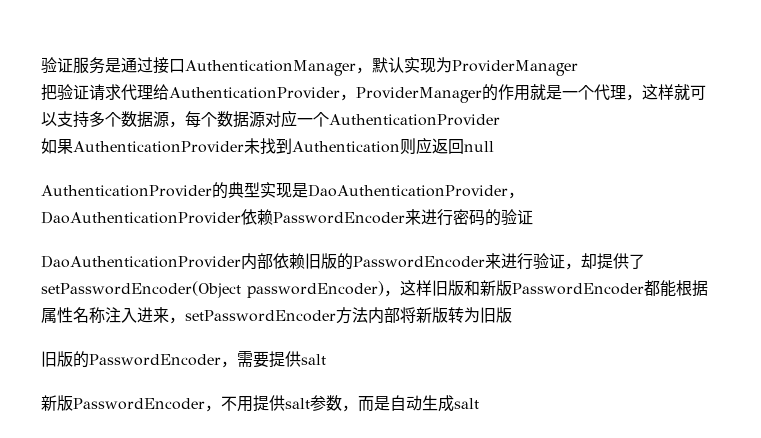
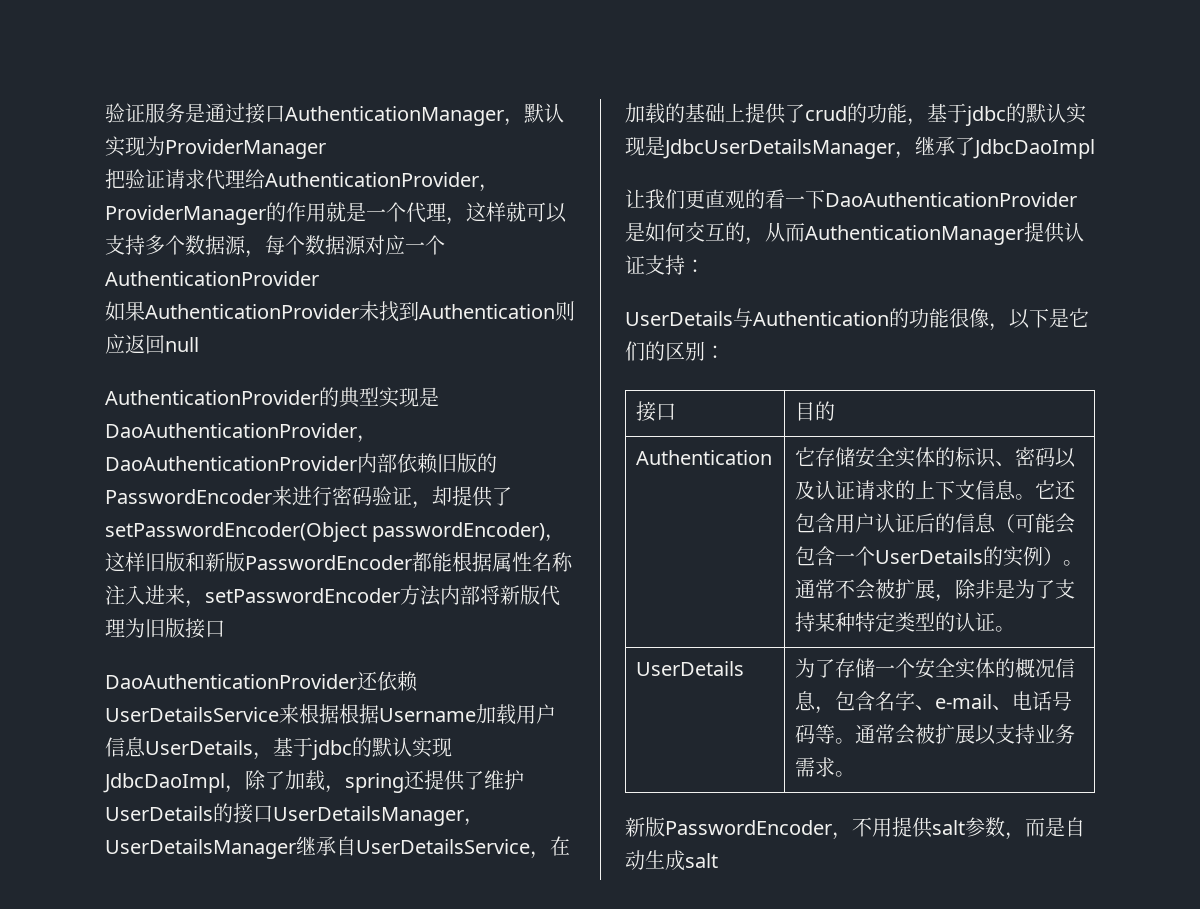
- AuthenticationProvider的典型实现是DaoAuthenticationProvider，DaoAuthenticationProvider依赖PasswordEncoder来进行密码的验证
- DaoAuthenticationProvider内部依赖旧版的PasswordEncoder来进行验证，却提供了setPasswordEncoder(Object passwordEncoder)，这样旧版和新版PasswordEncoder都能根据属性名称注入进来，setPasswordEncoder方法内部将新版转为旧版
- 旧版的PasswordEncoder，需要提供salt
+ AuthenticationProvider的典型实现是DaoAuthenticationProvider，DaoAuthenticationProvider内部依赖旧版的PasswordEncoder来进行密码验证，却提供了setPasswordEncoder(Object passwordEncoder)，这样旧版和新版PasswordEncoder都能根据属性名称注入进来，setPasswordEncoder方法内部将新版代理为旧版接口
+ DaoAuthenticationProvider还依赖UserDetailsService来根据根据Username加载用户信息UserDetails，基于jdbc的默认实现JdbcDaoImpl，除了加载，spring还提供了维护UserDetails的接口UserDetailsManager，UserDetailsManager继承自UserDetailsService，在加载的基础上提供了crud的功能，基于jdbc的默认实现是JdbcUserDetailsManager，继承了JdbcDaoImpl
+ 让我们更直观的看一下DaoAuthenticationProvider是如何交互的，从而AuthenticationManager提供认证支持：
+ UserDetails与Authentication的功能很像，以下是它们的区别：
+ 接口 | 目的
+ Authentication | 它存储安全实体的标识、密码以及认证请求的上下文信息。它还包含用户认证后的信息（可能会包含一个UserDetails的实例）。通常不会被扩展，除非是为了支持某种特定类型的认证。
+ UserDetails | 为了存储一个安全实体的概况信息，包含名字、e-mail、电话号码等。通常会被扩展以支持业务需求。

